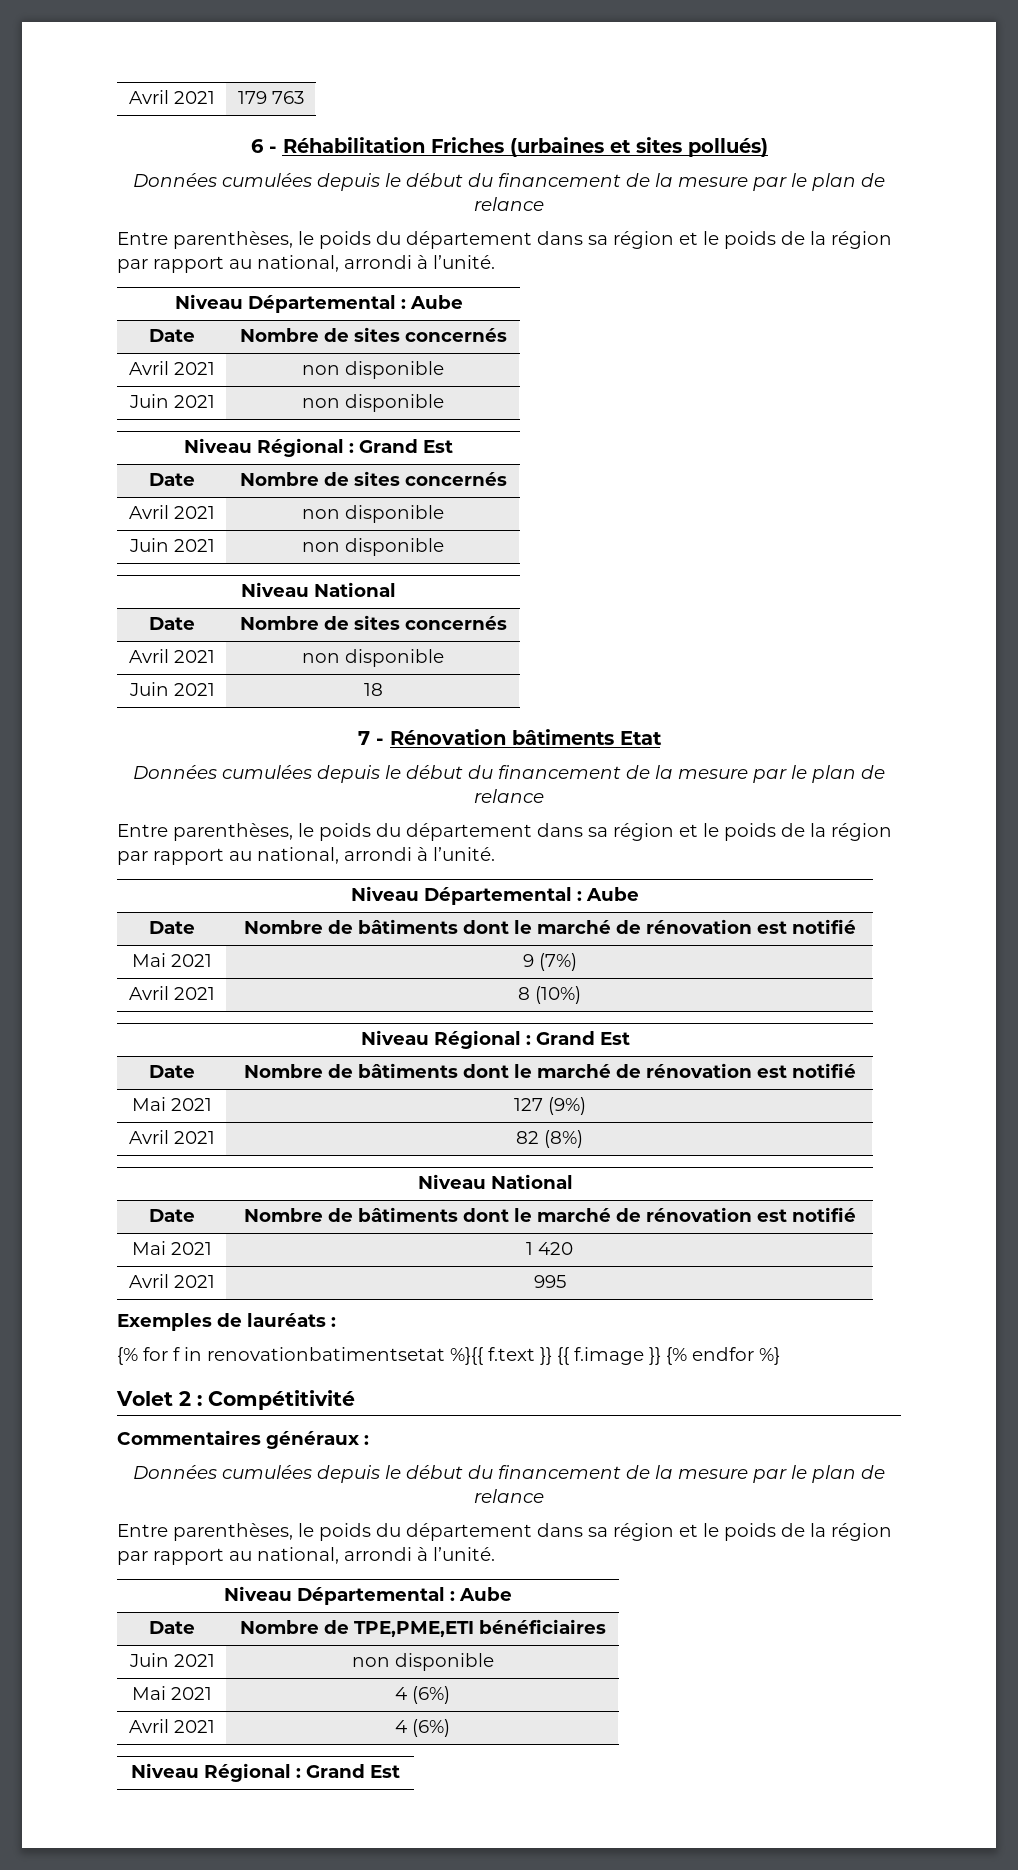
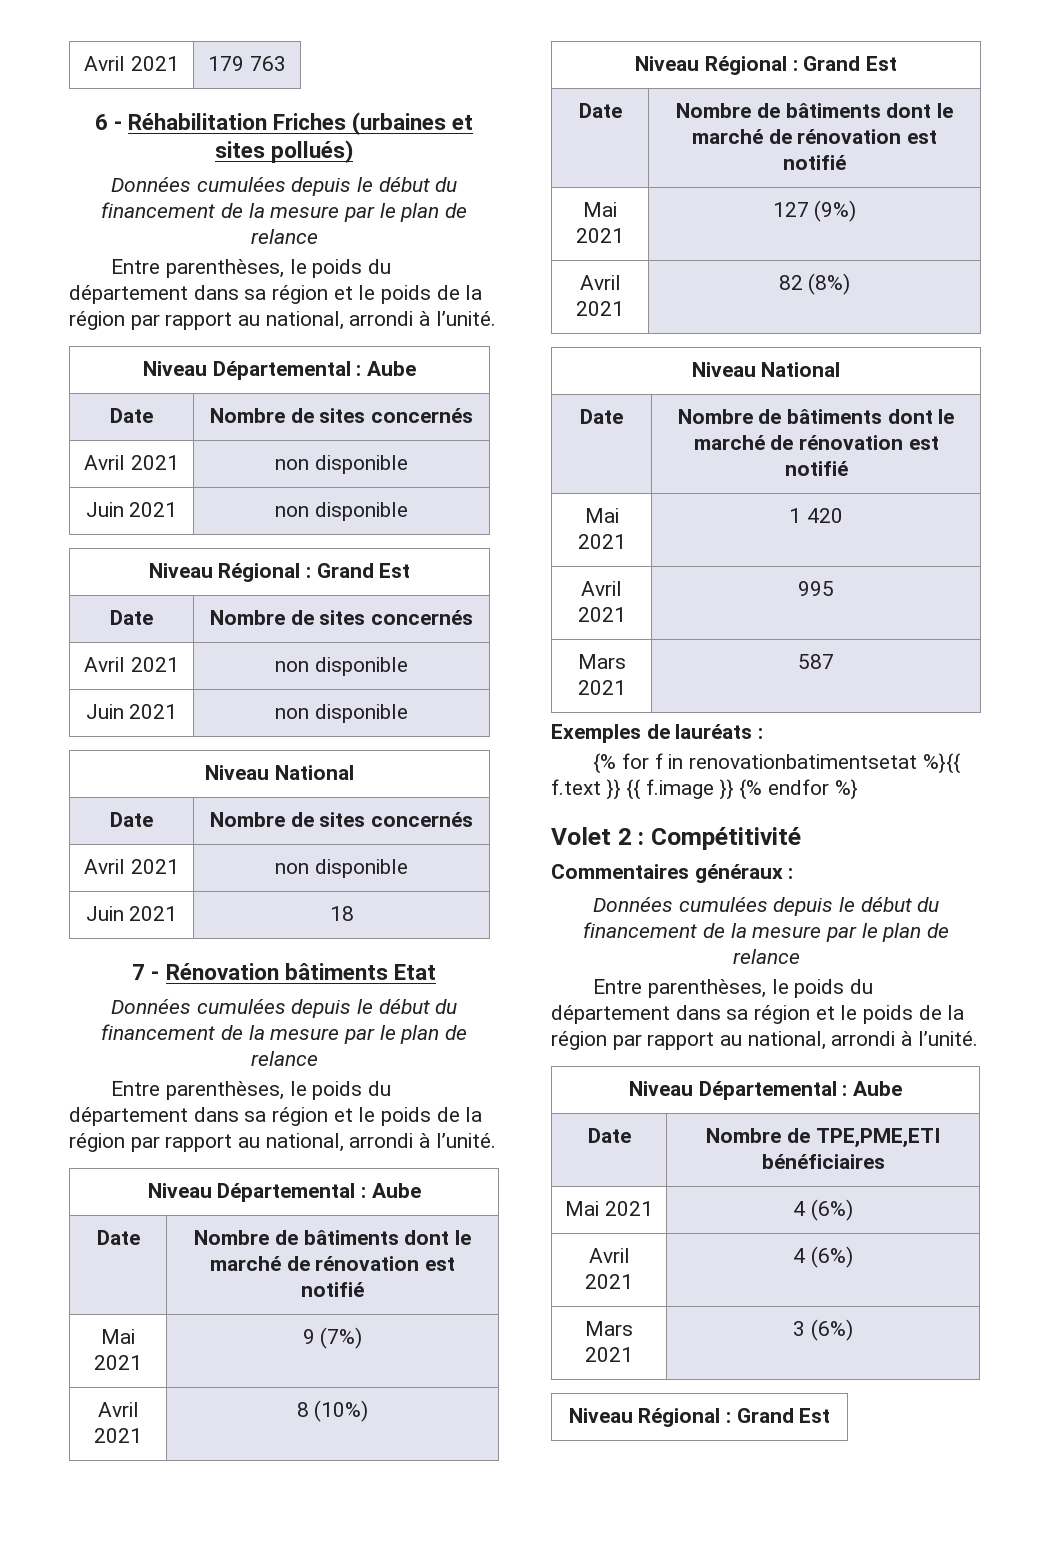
+ Mars 2021 | 587
  Date | Nombre de TPE,PME,ETI bénéficiaires
- Juin 2021 | non disponible
+ Mars 2021 | 3 (6%)

